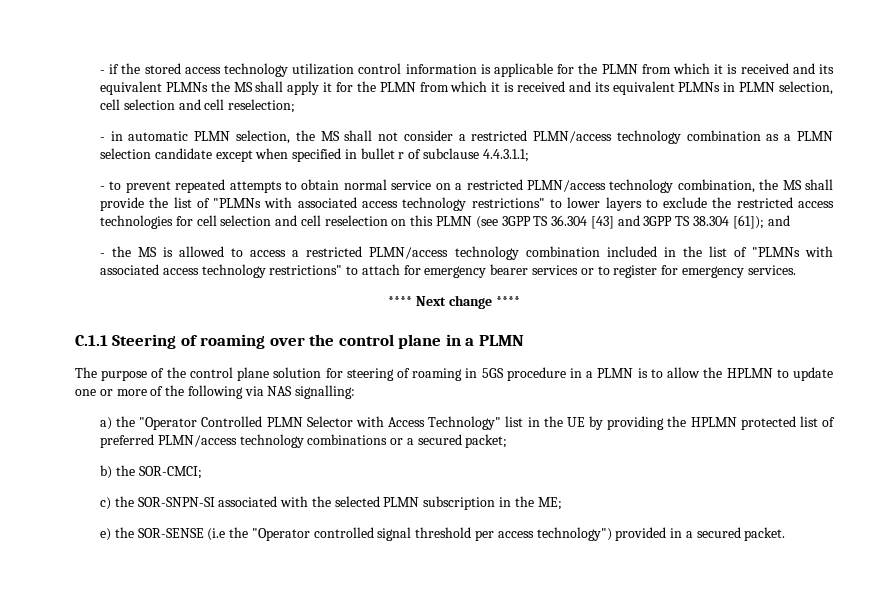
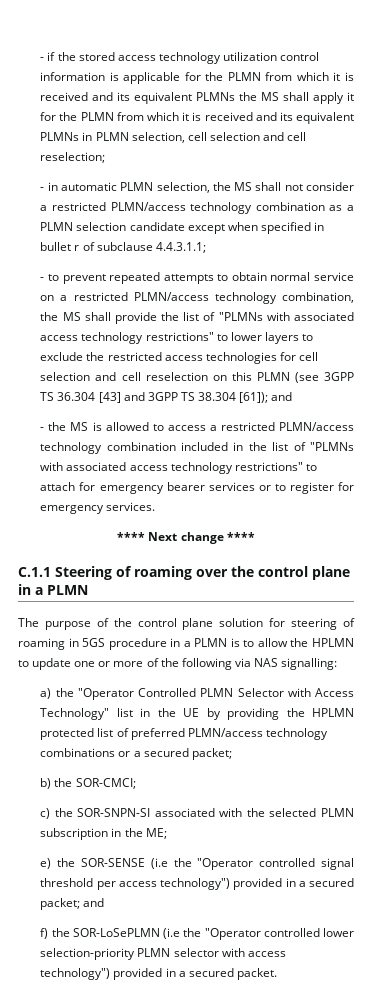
- e) the SOR-SENSE (i.e the "Operator controlled signal threshold per access technology") provided in a secured packet.
+ e) the SOR-SENSE (i.e the "Operator controlled signal threshold per access technology") provided in a secured packet; and
+ f) the SOR-LoSePLMN (i.e the "Operator controlled lower selection-priority PLMN selector with access technology") provided in a secured packet.

